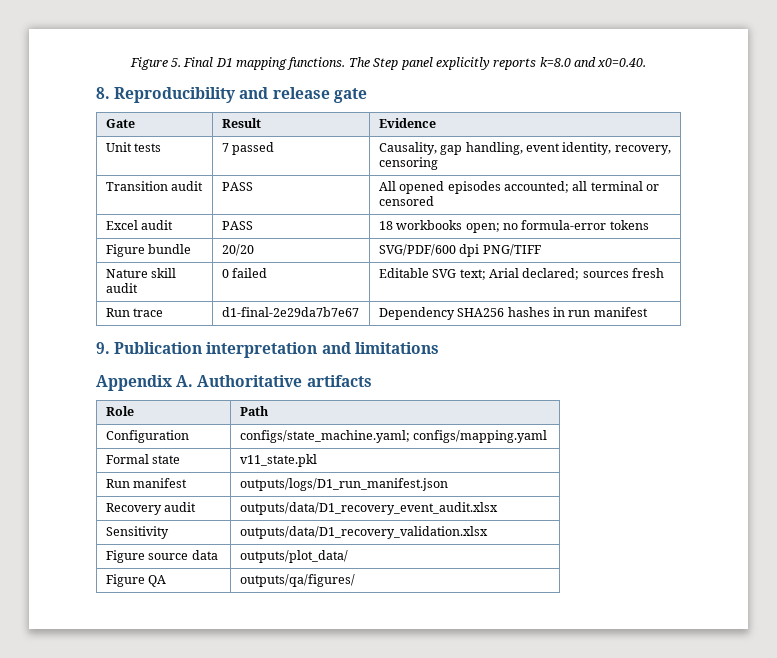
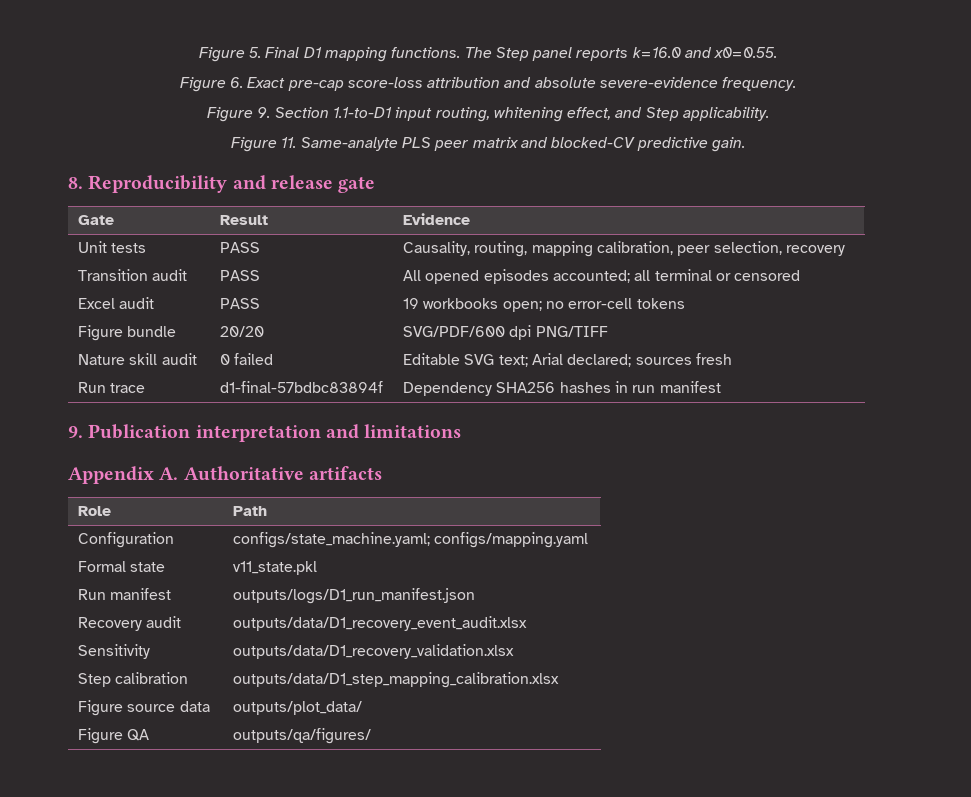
- The Step panel explicitly reports k=8.0 and x0=0.40.
+ The Step panel reports k=16.0 and x0=0.55.
+ Figure 6. Exact pre-cap score-loss attribution and absolute severe-evidence frequency.
+ Figure 9. Section 1.1-to-D1 input routing, whitening effect, and Step applicability.
+ Figure 11. Same-analyte PLS peer matrix and blocked-CV predictive gain.
- Unit tests | 7 passed | Causality, gap handling, event identity, recovery, censoring
+ Unit tests | PASS | Causality, routing, mapping calibration, peer selection, recovery
- Excel audit | PASS | 18 workbooks open; no formula-error tokens
+ Excel audit | PASS | 19 workbooks open; no error-cell tokens
- Run trace | d1-final-2e29da7b7e67 | Dependency SHA256 hashes in run manifest
+ Run trace | d1-final-57bdbc83894f | Dependency SHA256 hashes in run manifest
+ Step calibration | outputs/data/D1_step_mapping_calibration.xlsx

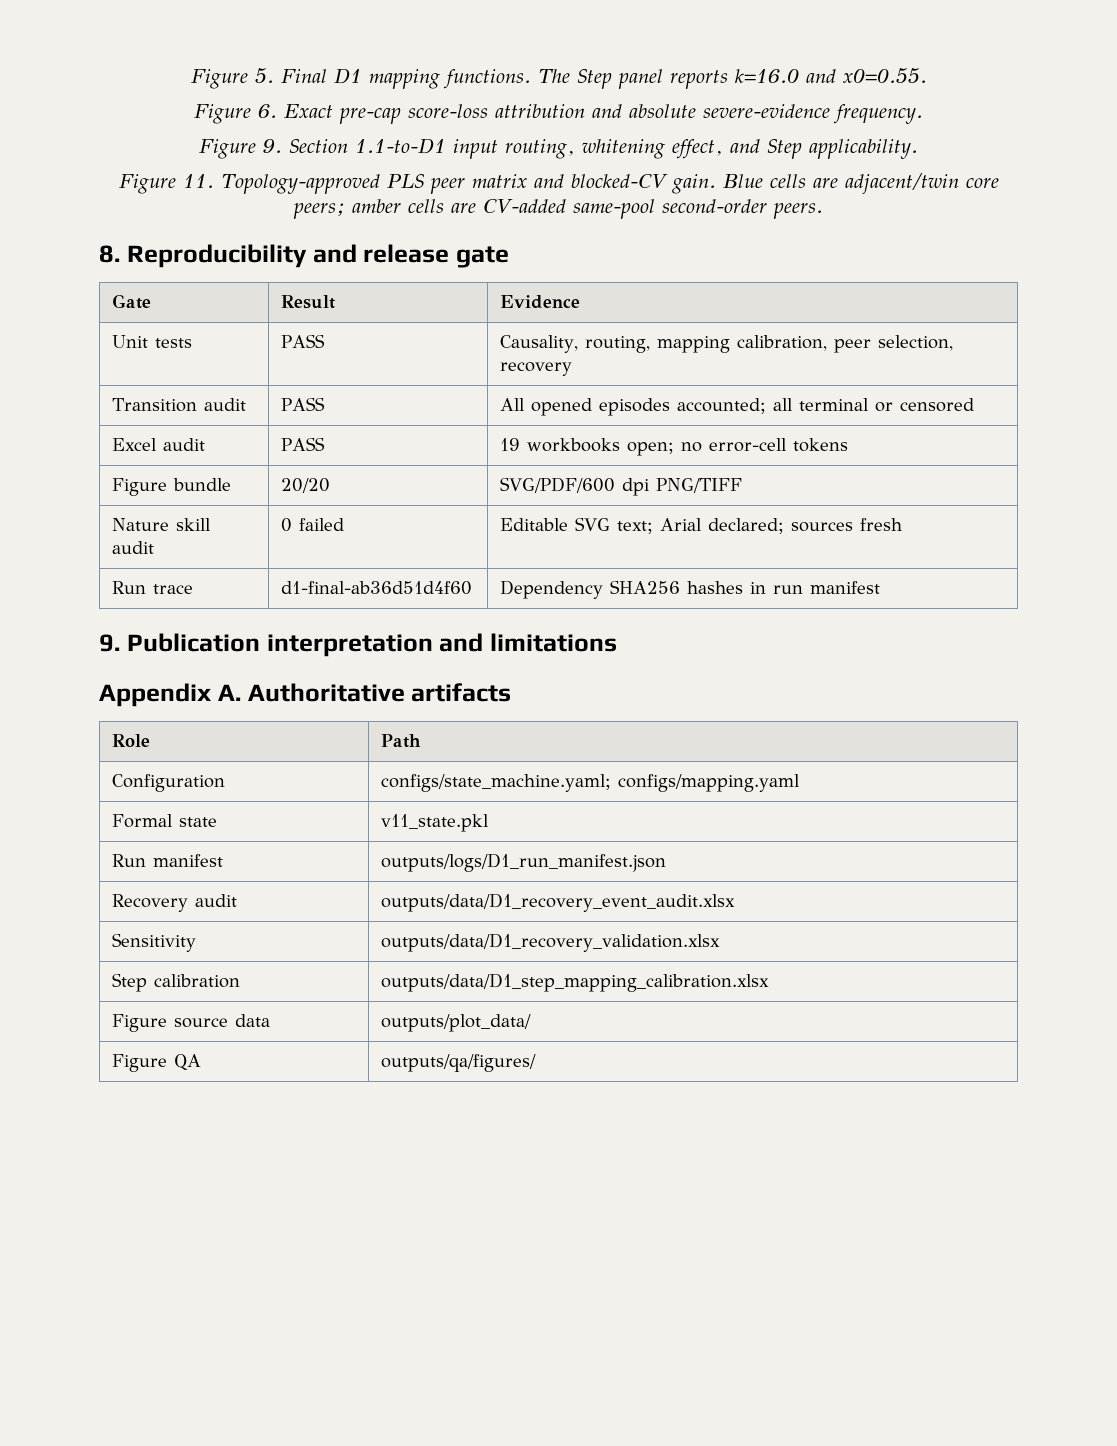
- Figure 11. Same-analyte PLS peer matrix and blocked-CV predictive gain.
+ Figure 11. Topology-approved PLS peer matrix and blocked-CV gain. Blue cells are adjacent/twin core peers; amber cells are CV-added same-pool second-order peers.
- Run trace | d1-final-57bdbc83894f | Dependency SHA256 hashes in run manifest
+ Run trace | d1-final-ab36d51d4f60 | Dependency SHA256 hashes in run manifest

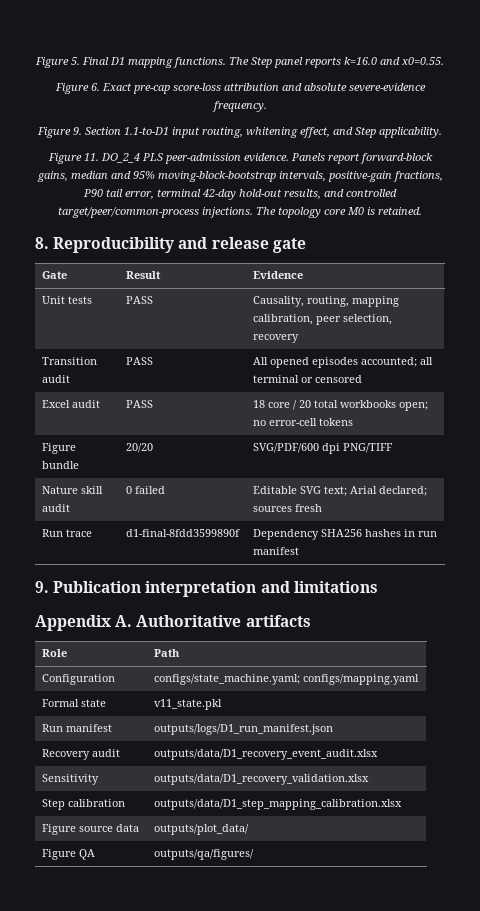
- Figure 11. Topology-approved PLS peer matrix and blocked-CV gain. Blue cells are adjacent/twin core peers; amber cells are CV-added same-pool second-order peers.
+ Figure 11. DO_2_4 PLS peer-admission evidence. Panels report forward-block gains, median and 95% moving-block-bootstrap intervals, positive-gain fractions, P90 tail error, terminal 42-day hold-out results, and controlled target/peer/common-process injections. The topology core M0 is retained.
- Excel audit | PASS | 19 workbooks open; no error-cell tokens
+ Excel audit | PASS | 18 core / 20 total workbooks open; no error-cell tokens
- Run trace | d1-final-ab36d51d4f60 | Dependency SHA256 hashes in run manifest
+ Run trace | d1-final-8fdd3599890f | Dependency SHA256 hashes in run manifest

